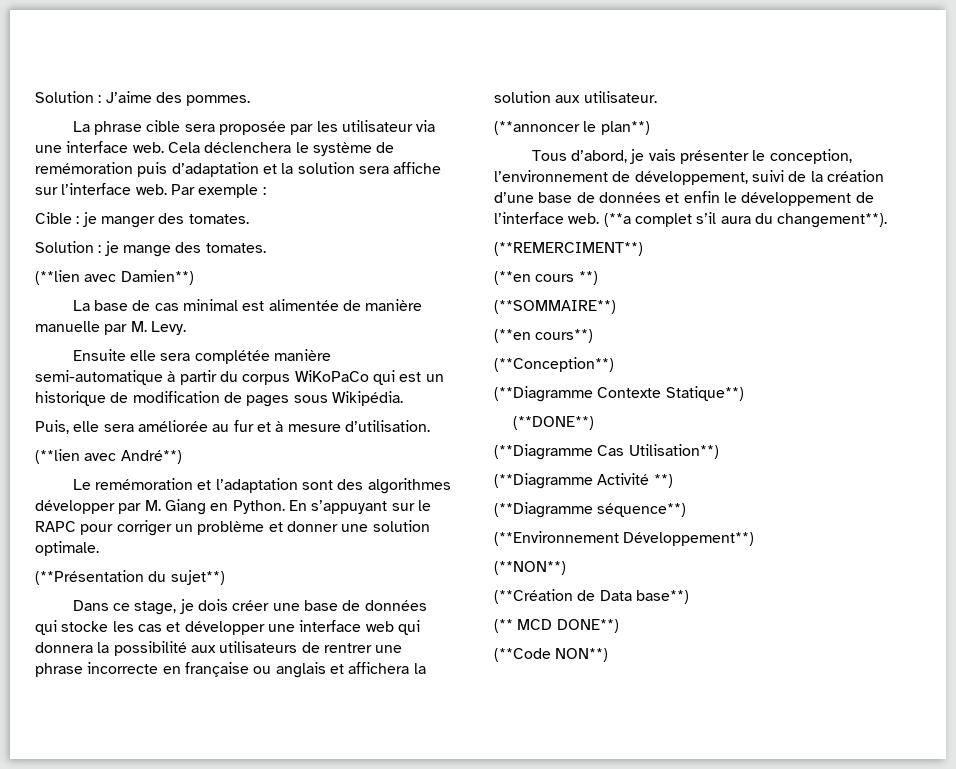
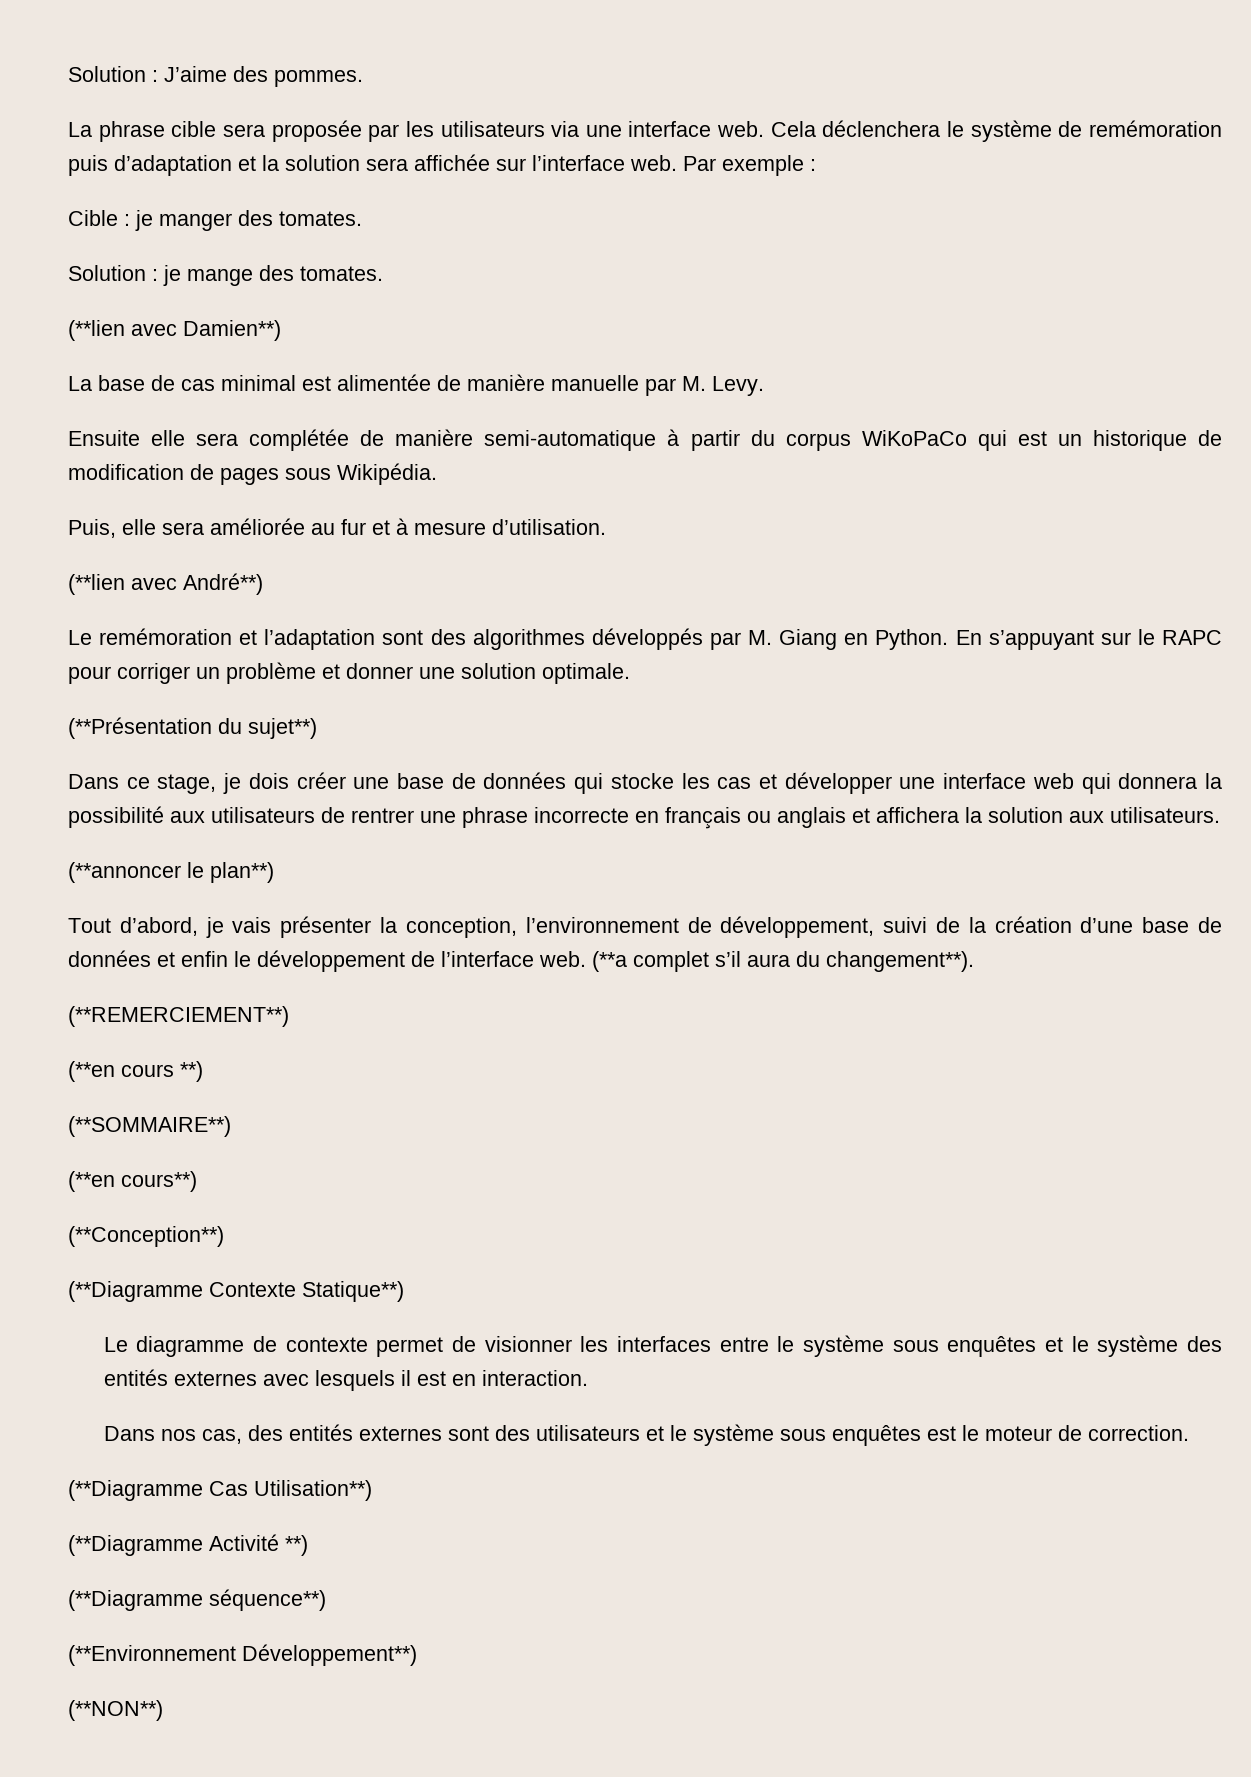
- La phrase cible sera proposée par les utilisateur via une interface web.
+ La phrase cible sera proposée par les utilisateurs via une interface web.
- Cela déclenchera le système de remémoration puis d’adaptation et la solution sera affiche sur l’interface web.
+ Cela déclenchera le système de remémoration puis d’adaptation et la solution sera affichée sur l’interface web.
- Ensuite elle sera complétée manière semi-automatique à partir du corpus WiKoPaCo qui est un historique de modification de pages sous Wikipédia.
+ Ensuite elle sera complétée de manière semi-automatique à partir du corpus WiKoPaCo qui est un historique de modification de pages sous Wikipédia.
- Le remémoration et l’adaptation sont des algorithmes développer par M. Giang en Python.
+ Le remémoration et l’adaptation sont des algorithmes développés par M. Giang en Python.
- Dans ce stage, je dois créer une base de données qui stocke les cas et développer une interface web qui donnera la possibilité aux utilisateurs de rentrer une phrase incorrecte en française ou anglais et affichera la solution aux utilisateur.
+ Dans ce stage, je dois créer une base de données qui stocke les cas et développer une interface web qui donnera la possibilité aux utilisateurs de rentrer une phrase incorrecte en français ou anglais et affichera la solution aux utilisateurs.
- Tous d’abord, je vais présenter le conception, l’environnement de développement, suivi de la création d’une base de données et enfin le développement de l’interface web.
+ Tout d’abord, je vais présenter la conception, l’environnement de développement, suivi de la création d’une base de données et enfin le développement de l’interface web.
- (**REMERCIMENT**)
+ (**REMERCIEMENT**)
- (**DONE**)
+ Le diagramme de contexte permet de visionner les interfaces entre le système sous enquêtes et le système des entités externes avec lesquels il est en interaction.
+ Dans nos cas, des entités externes sont des utilisateurs et le système sous enquêtes est le moteur de correction.
- (**Création de Data base**)
- (** MCD DONE**)
- (**Code NON**)

